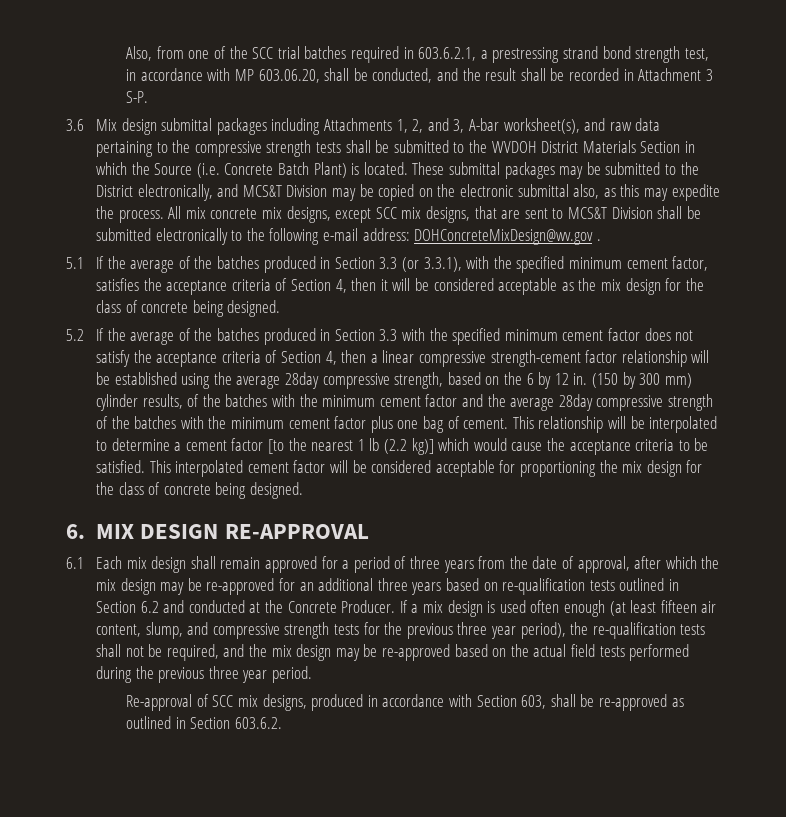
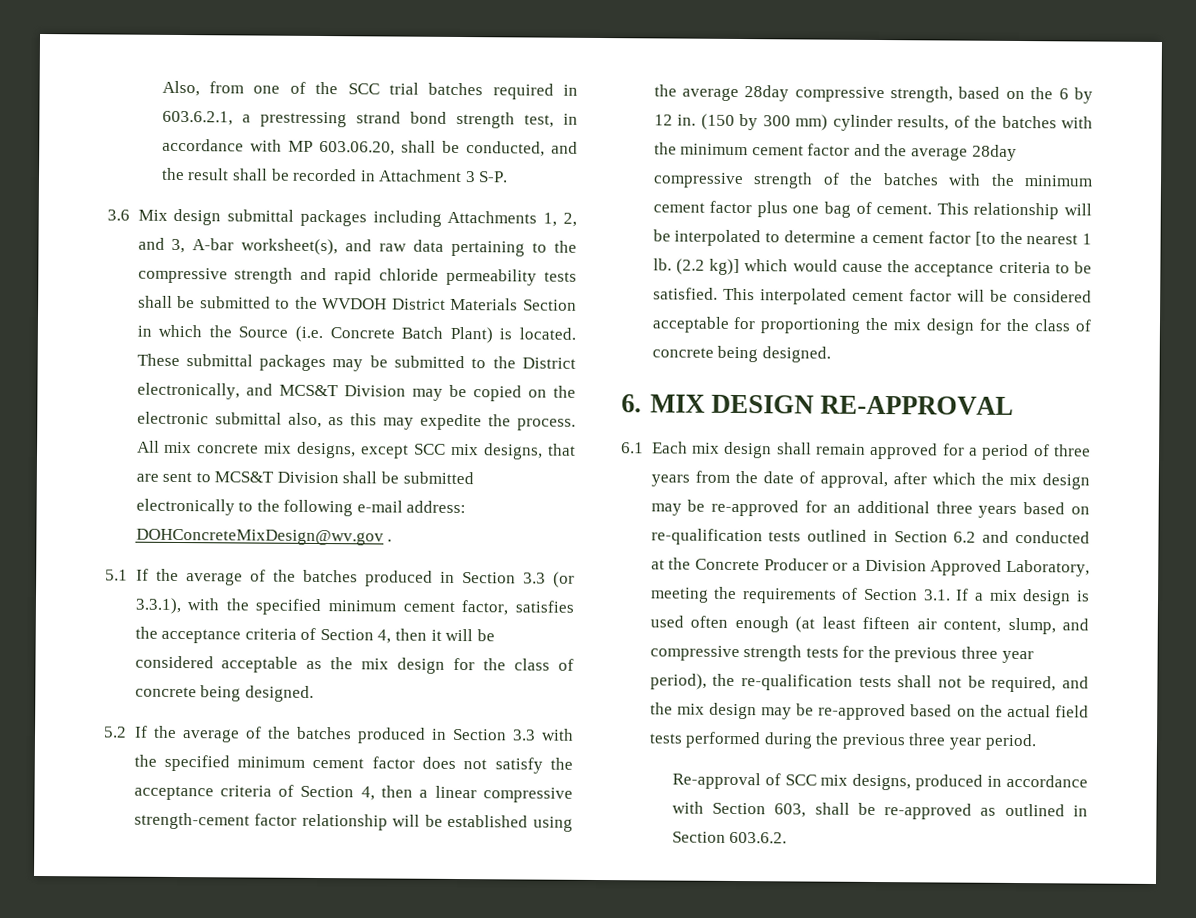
- 3.6 Mix design submittal packages including Attachments 1, 2, and 3, A-bar worksheet(s), and raw data pertaining to the compressive strength tests shall be submitted to the WVDOH District Materials Section in which the Source (i.e. Concrete Batch Plant) is located.
+ 3.6 Mix design submittal packages including Attachments 1, 2, and 3, A-bar worksheet(s), and raw data pertaining to the compressive strength and rapid chloride permeability tests shall be submitted to the WVDOH District Materials Section in which the Source (i.e. Concrete Batch Plant) is located.
- This relationship will be interpolated to determine a cement factor [to the nearest 1 lb (2.2 kg)] which would cause the acceptance criteria to be satisfied.
+ This relationship will be interpolated to determine a cement factor [to the nearest 1 lb. (2.2 kg)] which would cause the acceptance criteria to be satisfied.
- 6.1 Each mix design shall remain approved for a period of three years from the date of approval, after which the mix design may be re-approved for an additional three years based on re-qualification tests outlined in Section 6.2 and conducted at the Concrete Producer. If a mix design is used often enough (at least fifteen air content, slump, and compressive strength tests for the previous three year period), the re-qualification tests shall not be required, and the mix design may be re-approved based on the actual field tests performed during the previous three year period.
+ 6.1 Each mix design shall remain approved for a period of three years from the date of approval, after which the mix design may be re-approved for an additional three years based on re-qualification tests outlined in Section 6.2 and conducted at the Concrete Producer or a Division Approved Laboratory, meeting the requirements of Section 3.1. If a mix design is used often enough (at least fifteen air content, slump, and compressive strength tests for the previous three year period), the re-qualification tests shall not be required, and the mix design may be re-approved based on the actual field tests performed during the previous three year period.

